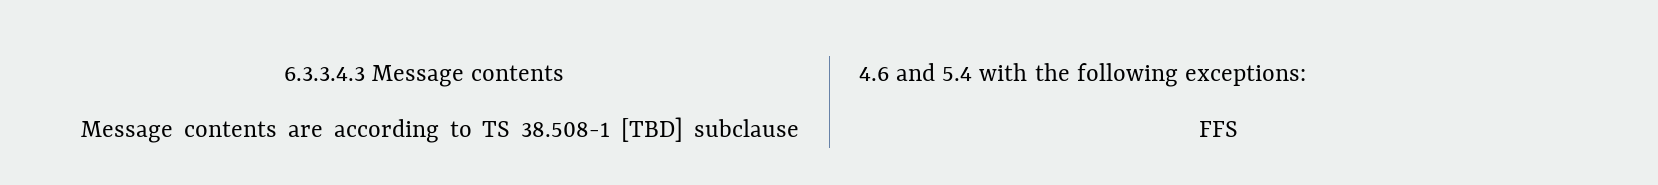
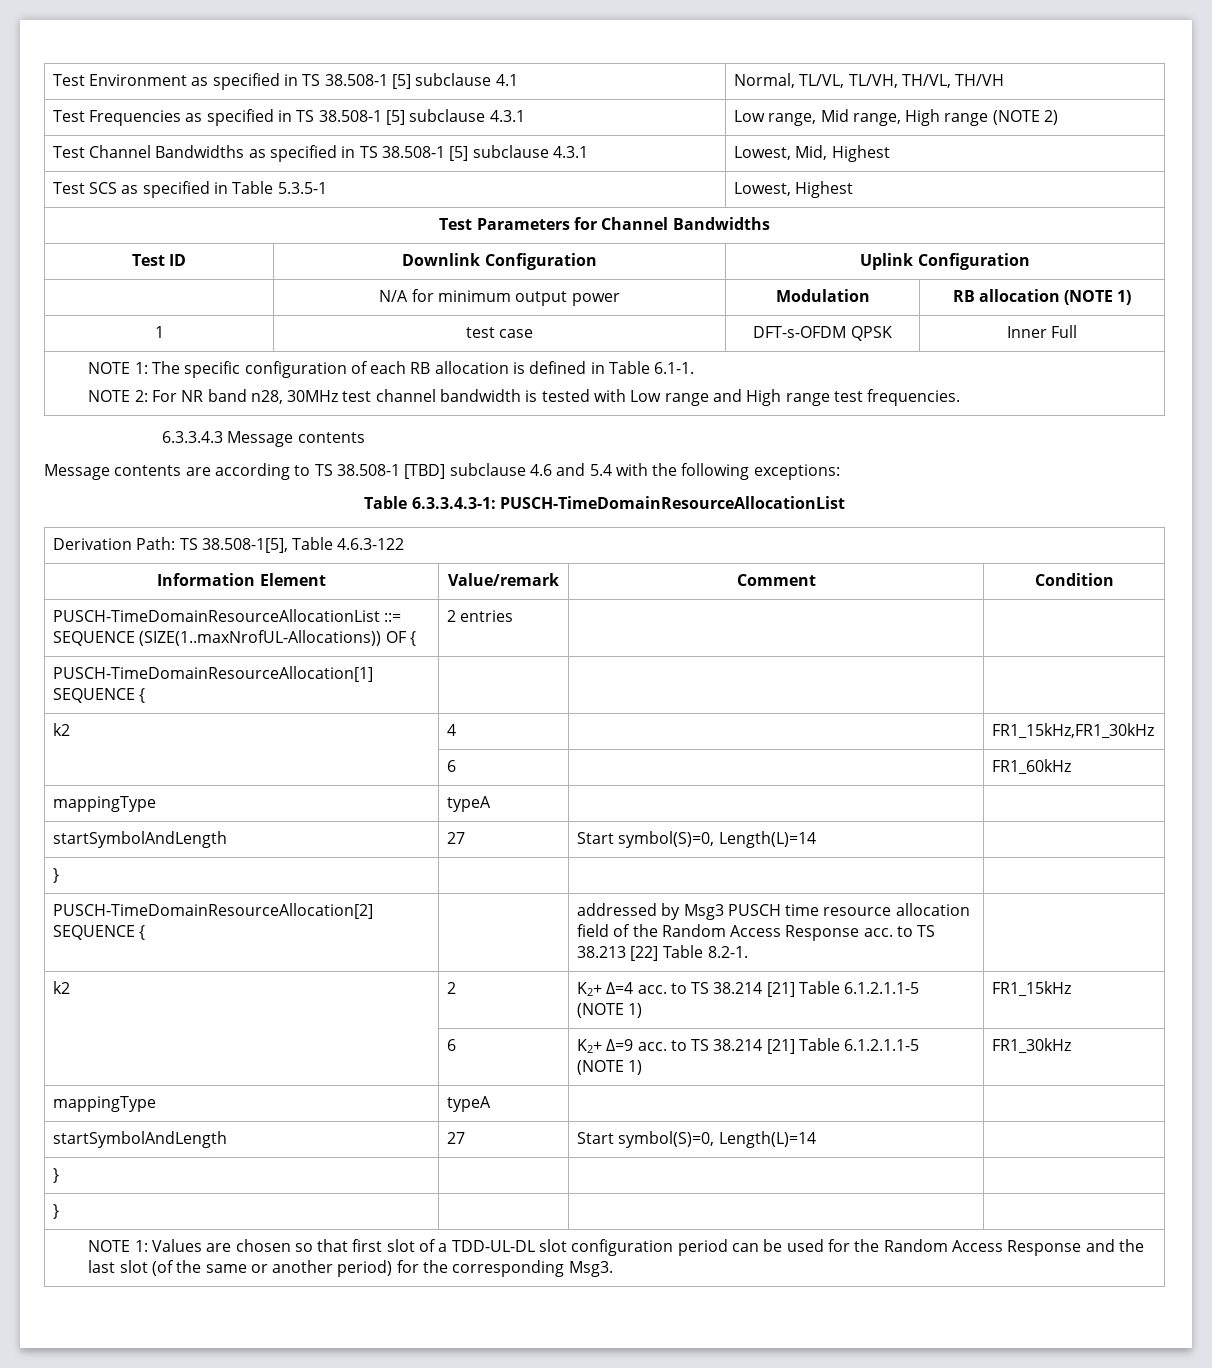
+ Test Environment as specified in TS 38.508-1 [5] subclause 4.1 | Normal, TL/VL, TL/VH, TH/VL, TH/VH
+ Test Frequencies as specified in TS 38.508-1 [5] subclause 4.3.1 | Low range, Mid range, High range (NOTE 2)
+ Test Channel Bandwidths as specified in TS 38.508-1 [5] subclause 4.3.1 | Lowest, Mid, Highest
+ Test SCS as specified in Table 5.3.5-1 | Lowest, Highest
+ Test Parameters for Channel Bandwidths
+ Test ID | Downlink Configuration | Uplink Configuration
+ | N/A for minimum output power | Modulation | RB allocation (NOTE 1)
+ 1 | test case | DFT-s-OFDM QPSK | Inner Full
+ NOTE 1: The specific configuration of each RB allocation is defined in Table 6.1-1.
+ NOTE 2: For NR band n28, 30MHz test channel bandwidth is tested with Low range and High range test frequencies.
- FFS
+ Table 6.3.3.4.3-1: PUSCH-TimeDomainResourceAllocationList
+ Derivation Path: TS 38.508-1[5], Table 4.6.3-122
+ Information Element | Value/remark | Comment | Condition
+ PUSCH-TimeDomainResourceAllocationList ::= SEQUENCE (SIZE(1..maxNrofUL-Allocations)) OF { | 2 entries | |
+ PUSCH-TimeDomainResourceAllocation[1] SEQUENCE { | | |
+ k2 | 4 | | FR1_15kHz,FR1_30kHz
+ | 6 | | FR1_60kHz
+ mappingType | typeA | |
+ startSymbolAndLength | 27 | Start symbol(S)=0, Length(L)=14 |
+ } | | |
+ PUSCH-TimeDomainResourceAllocation[2] SEQUENCE { | | addressed by Msg3 PUSCH time resource allocation field of the Random Access Response acc. to TS 38.213 [22] Table 8.2-1. |
+ k2 | 2 | K2+ Δ=4 acc. to TS 38.214 [21] Table 6.1.2.1.1-5
+ (NOTE 1) | FR1_15kHz
+ | 6 | K2+ Δ=9 acc. to TS 38.214 [21] Table 6.1.2.1.1-5
+ (NOTE 1) | FR1_30kHz
+ mappingType | typeA | |
+ startSymbolAndLength | 27 | Start symbol(S)=0, Length(L)=14 |
+ } | | |
+ } | | |
+ NOTE 1: Values are chosen so that first slot of a TDD-UL-DL slot configuration period can be used for the Random Access Response and the last slot (of the same or another period) for the corresponding Msg3.

